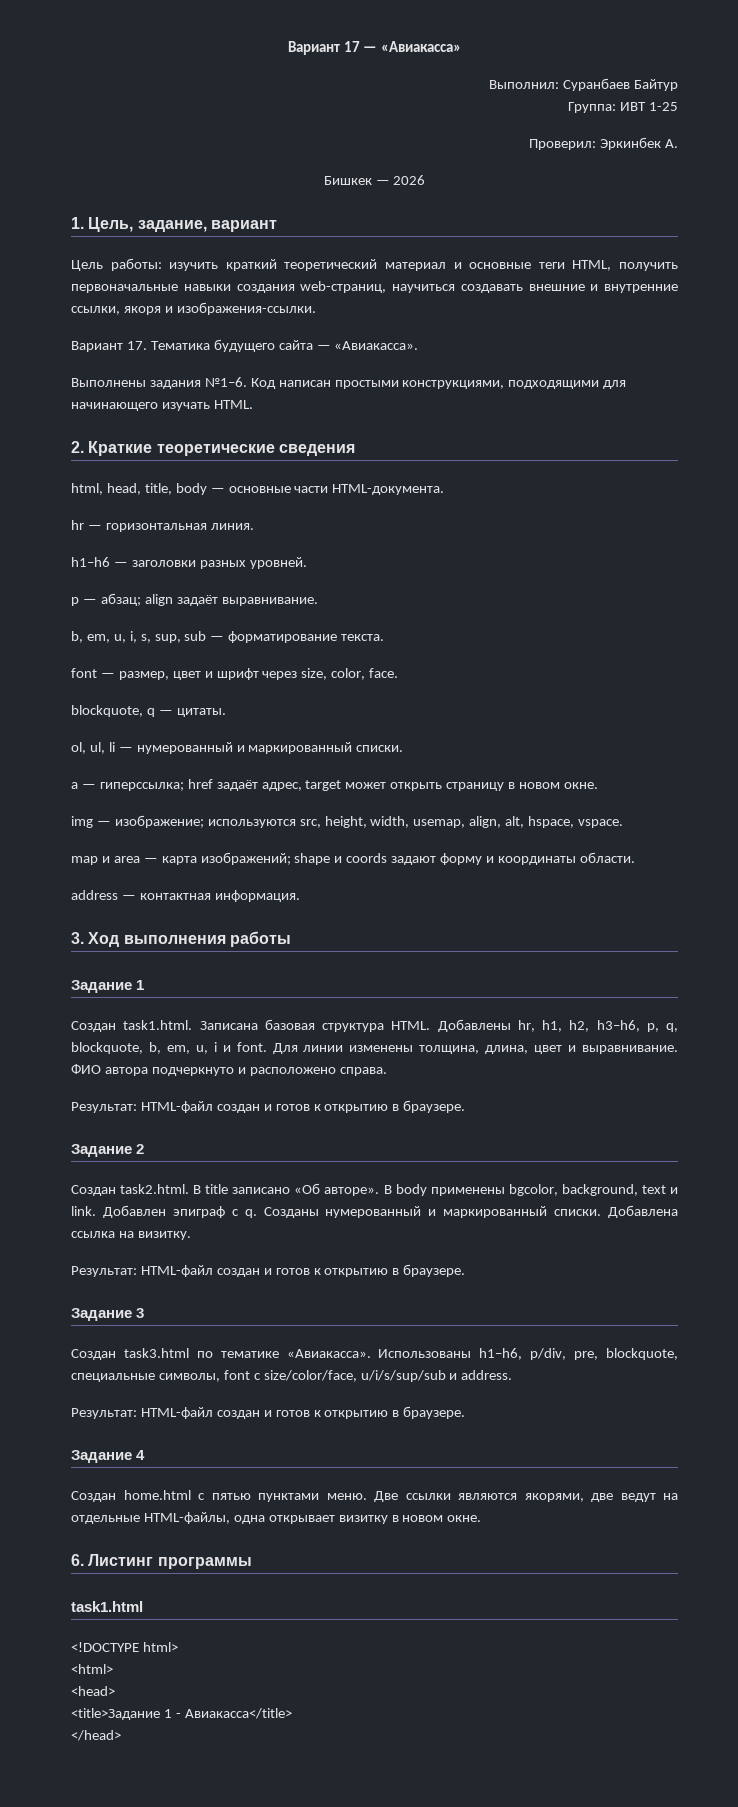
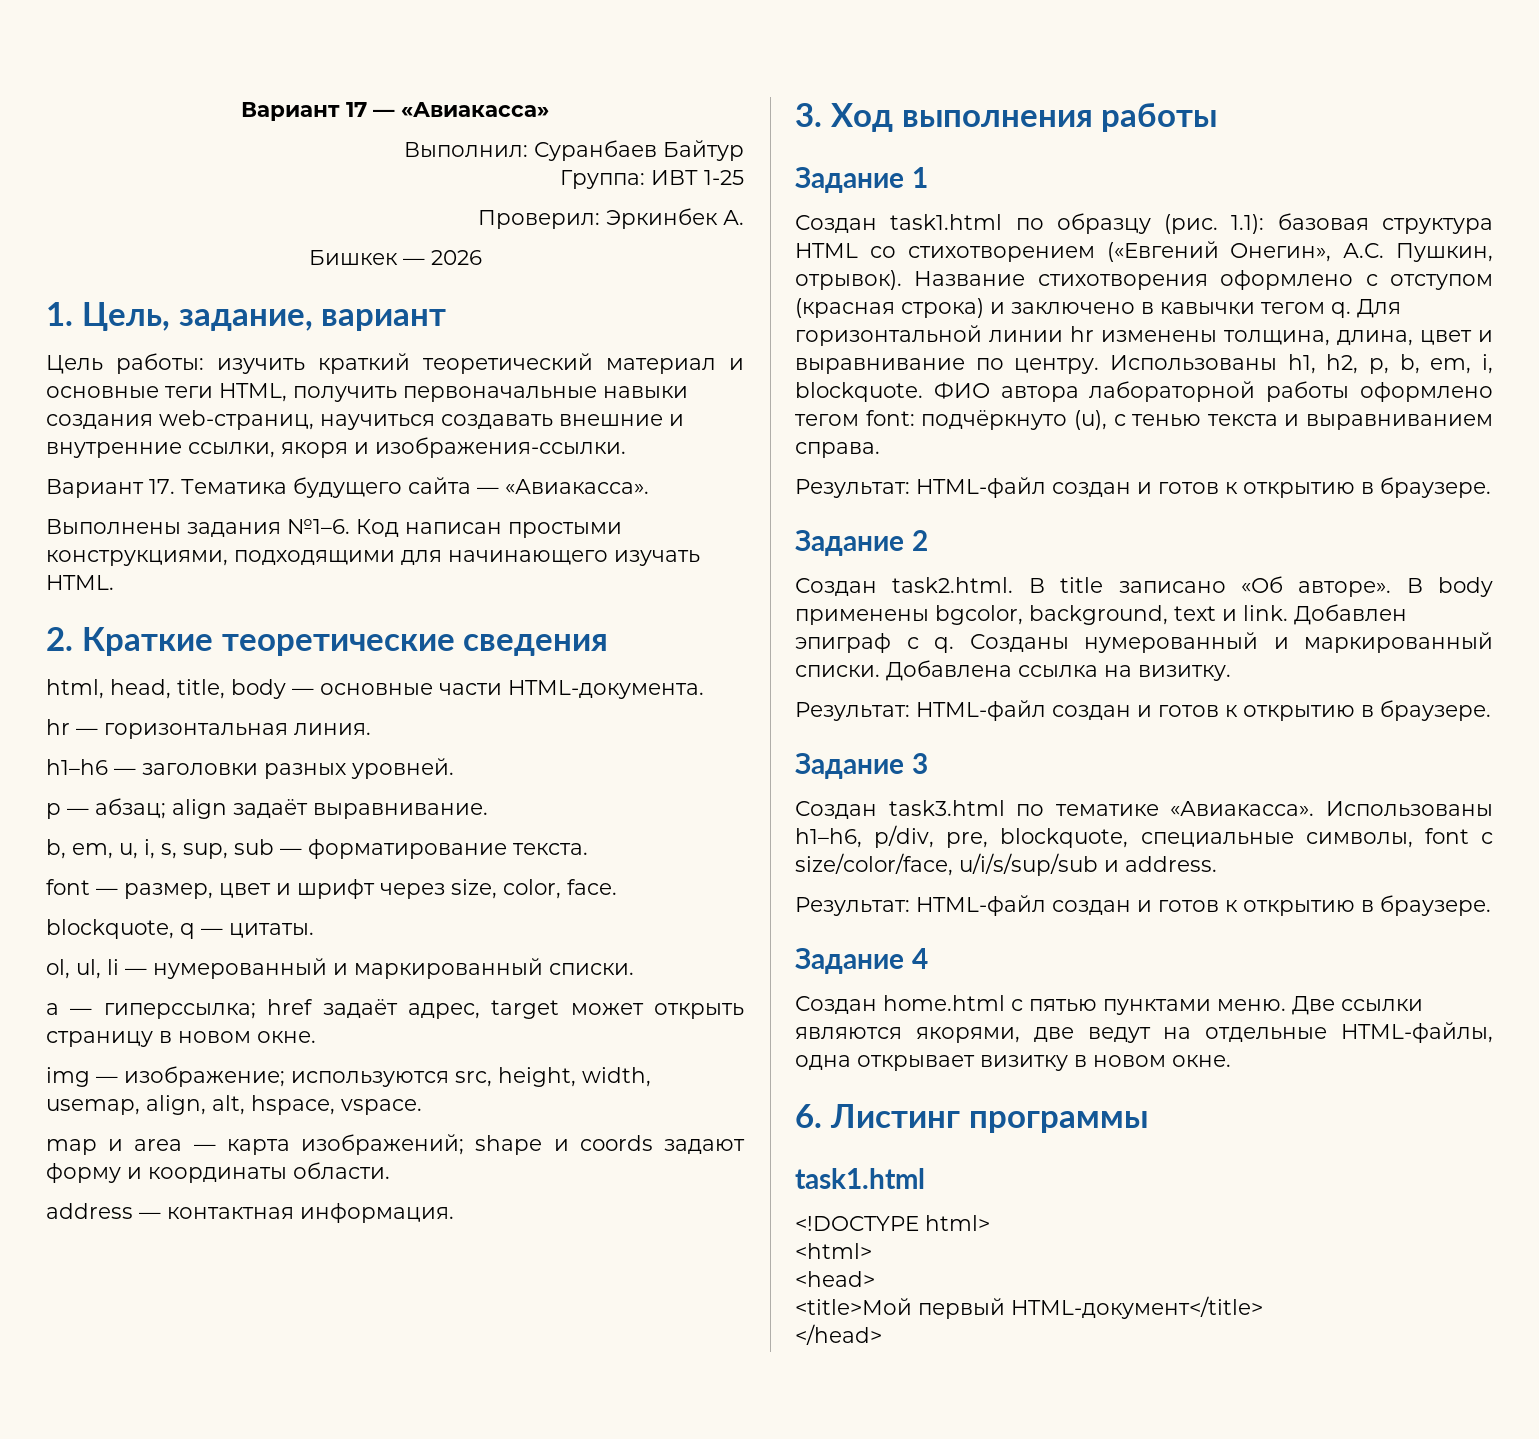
- Создан task1.html. Записана базовая структура HTML. Добавлены hr, h1, h2, h3–h6, p, q, blockquote, b, em, u, i и font. Для линии изменены толщина, длина, цвет и выравнивание. ФИО автора подчеркнуто и расположено справа.
+ Создан task1.html по образцу (рис. 1.1): базовая структура HTML со стихотворением («Евгений Онегин», А.С. Пушкин, отрывок). Название стихотворения оформлено с отступом (красная строка) и заключено в кавычки тегом q. Для горизонтальной линии hr изменены толщина, длина, цвет и выравнивание по центру. Использованы h1, h2, p, b, em, i, blockquote. ФИО автора лабораторной работы оформлено тегом font: подчёркнуто (u), с тенью текста и выравниванием справа.
- <title>Задание 1 - Авиакасса</title>
+ <title>Мой первый HTML-документ</title>

